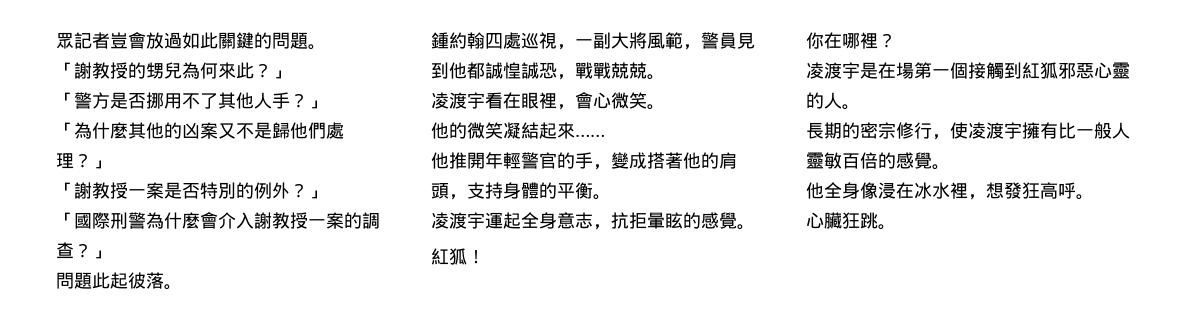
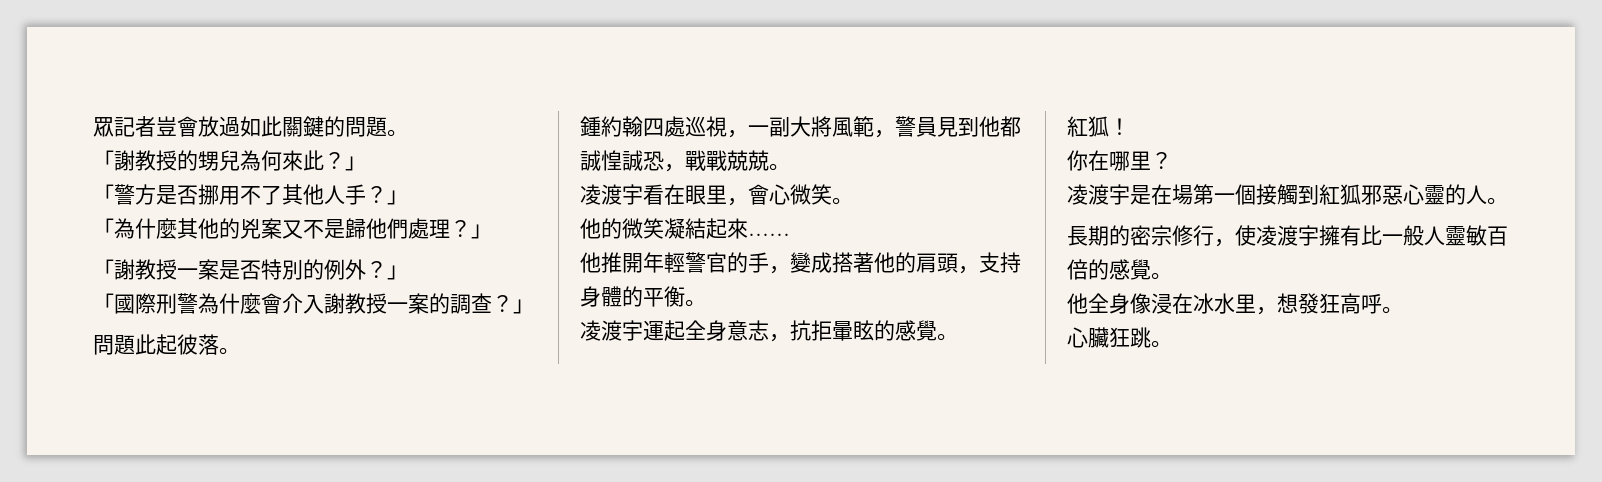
- 「為什麼其他的凶案又不是歸他們處理？」
+ 「為什麼其他的兇案又不是歸他們處理？」
- 凌渡宇看在眼裡，會心微笑。
+ 凌渡宇看在眼里，會心微笑。
- 你在哪裡？
+ 你在哪里？
- 他全身像浸在冰水裡，想發狂高呼。
+ 他全身像浸在冰水里，想發狂高呼。

